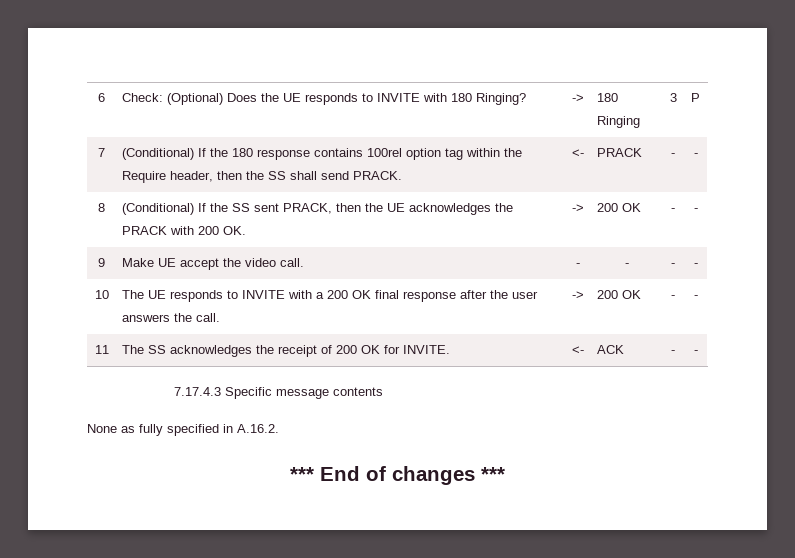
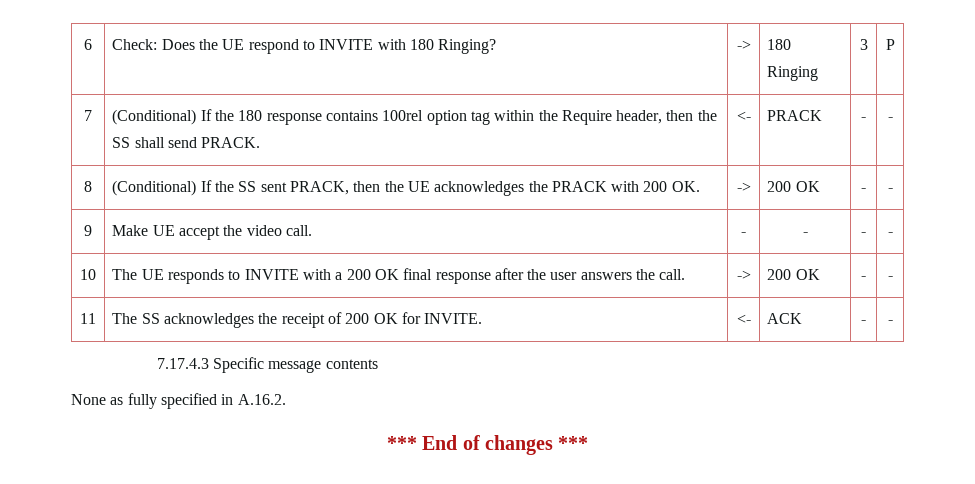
- 6 | Check: (Optional) Does the UE responds to INVITE with 180 Ringing? | -> | 180 Ringing | 3 | P
+ 6 | Check: Does the UE respond to INVITE with 180 Ringing? | -> | 180 Ringing | 3 | P

